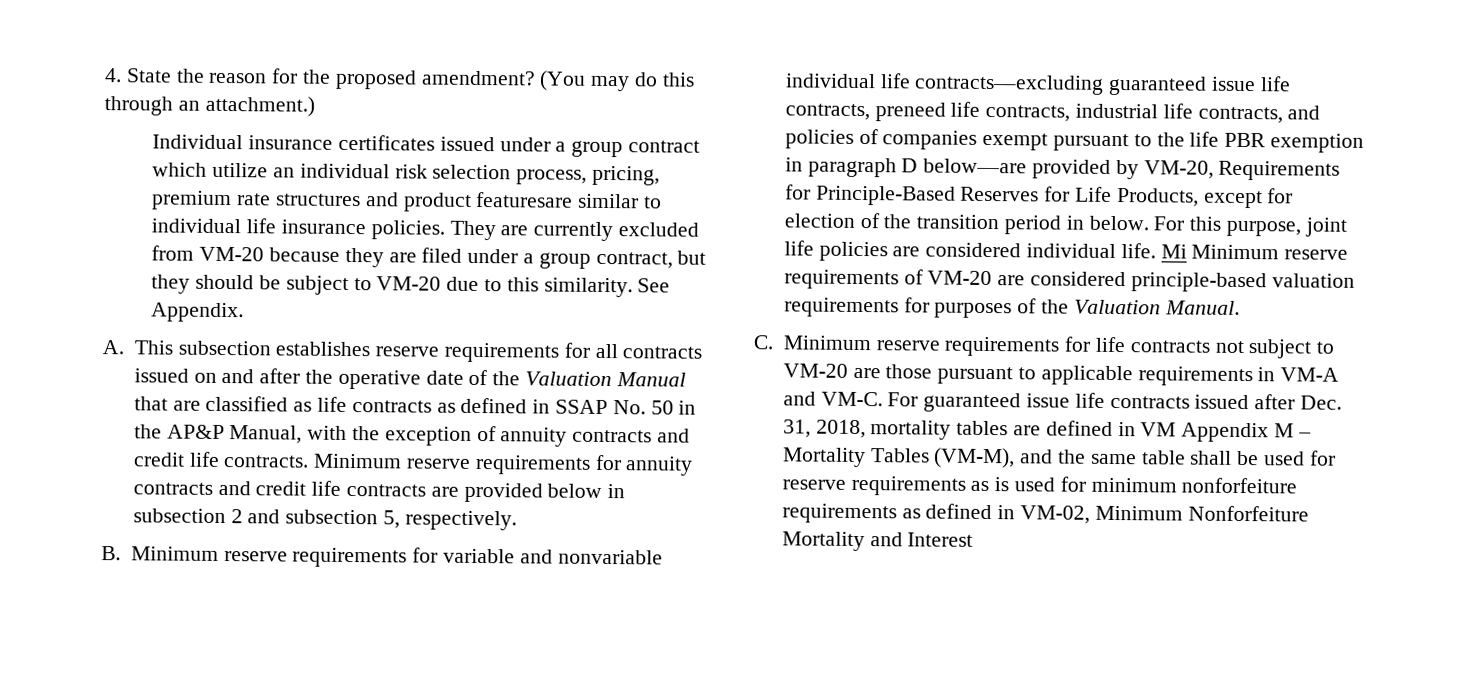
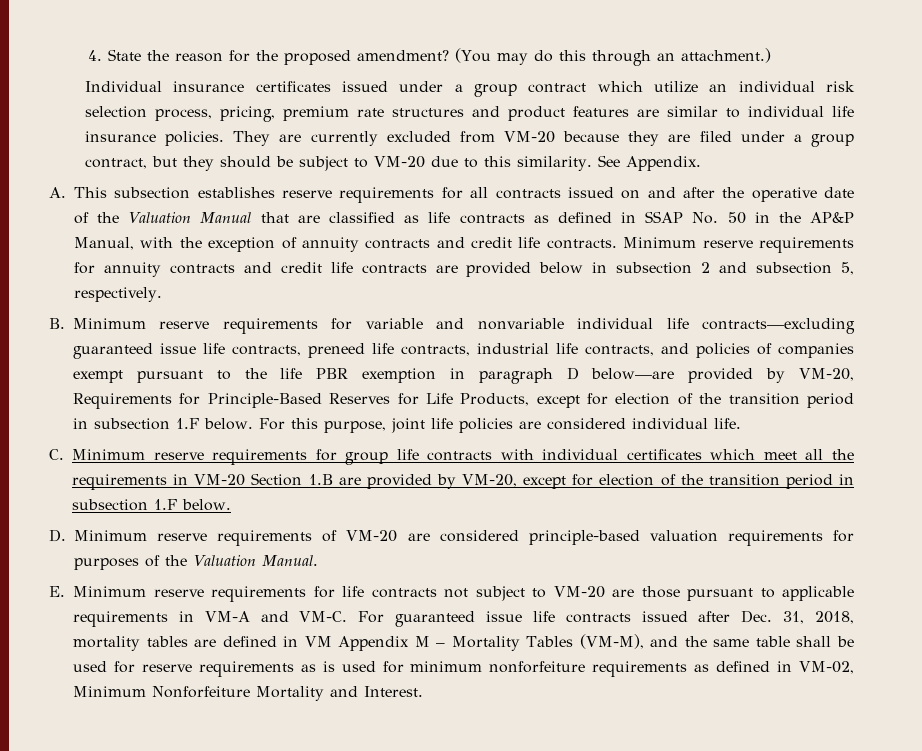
- Individual insurance certificates issued under a group contract which utilize an individual risk selection process, pricing, premium rate structures and product featuresare similar to individual life insurance policies.
+ Individual insurance certificates issued under a group contract which utilize an individual risk selection process, pricing, premium rate structures and product features are similar to individual life insurance policies.
- B. Minimum reserve requirements for variable and nonvariable individual life contracts—excluding guaranteed issue life contracts, preneed life contracts, industrial life contracts, and policies of companies exempt pursuant to the life PBR exemption in paragraph D below—are provided by VM-20, Requirements for Principle-Based Reserves for Life Products, except for election of the transition period in below.
+ B. Minimum reserve requirements for variable and nonvariable individual life contracts—excluding guaranteed issue life contracts, preneed life contracts, industrial life contracts, and policies of companies exempt pursuant to the life PBR exemption in paragraph D below—are provided by VM-20, Requirements for Principle-Based Reserves for Life Products, except for election of the transition period in subsection 1.F below.
- For this purpose, joint life policies are considered individual life. Mi Minimum reserve requirements of VM-20 are considered principle-based valuation requirements for purposes of the Valuation Manual.
+ For this purpose, joint life policies are considered individual life.
+ C. Minimum reserve requirements for group life contracts with individual certificates which meet all the requirements in VM-20 Section 1.B are provided by VM-20, except for election of the transition period in subsection 1.F below.
+ D. Minimum reserve requirements of VM-20 are considered principle-based valuation requirements for purposes of the Valuation Manual.
- C. Minimum reserve requirements for life contracts not subject to VM-20 are those pursuant to applicable requirements in VM-A and VM-C.
+ E. Minimum reserve requirements for life contracts not subject to VM-20 are those pursuant to applicable requirements in VM-A and VM-C.
- For guaranteed issue life contracts issued after Dec. 31, 2018, mortality tables are defined in VM Appendix M – Mortality Tables (VM-M), and the same table shall be used for reserve requirements as is used for minimum nonforfeiture requirements as defined in VM-02, Minimum Nonforfeiture Mortality and Interest
+ For guaranteed issue life contracts issued after Dec. 31, 2018, mortality tables are defined in VM Appendix M – Mortality Tables (VM-M), and the same table shall be used for reserve requirements as is used for minimum nonforfeiture requirements as defined in VM-02, Minimum Nonforfeiture Mortality and Interest.

